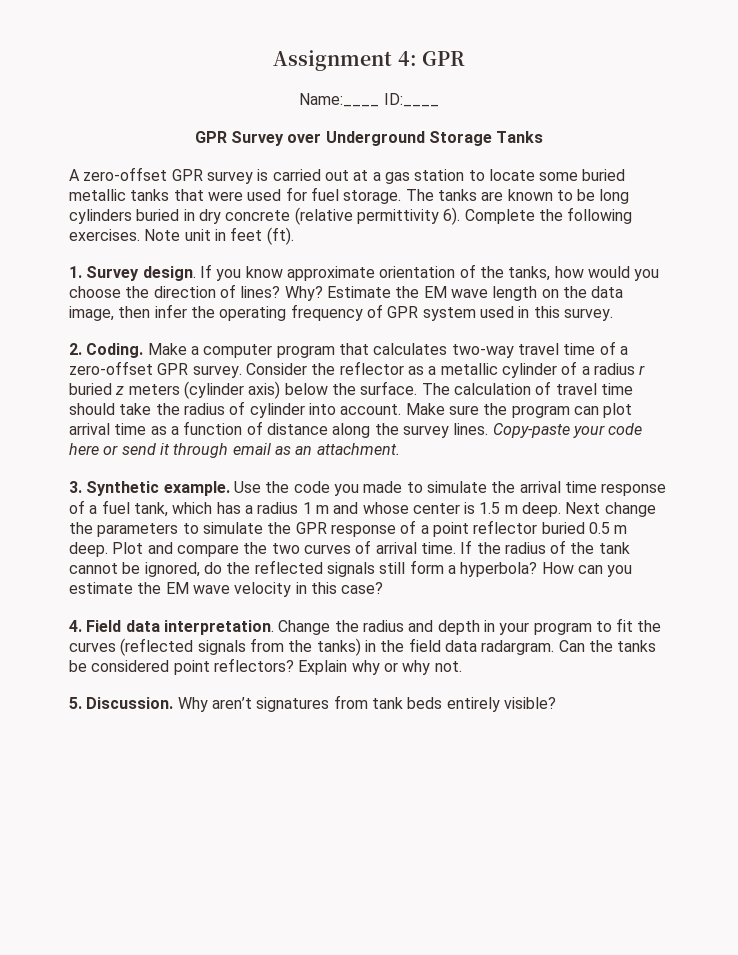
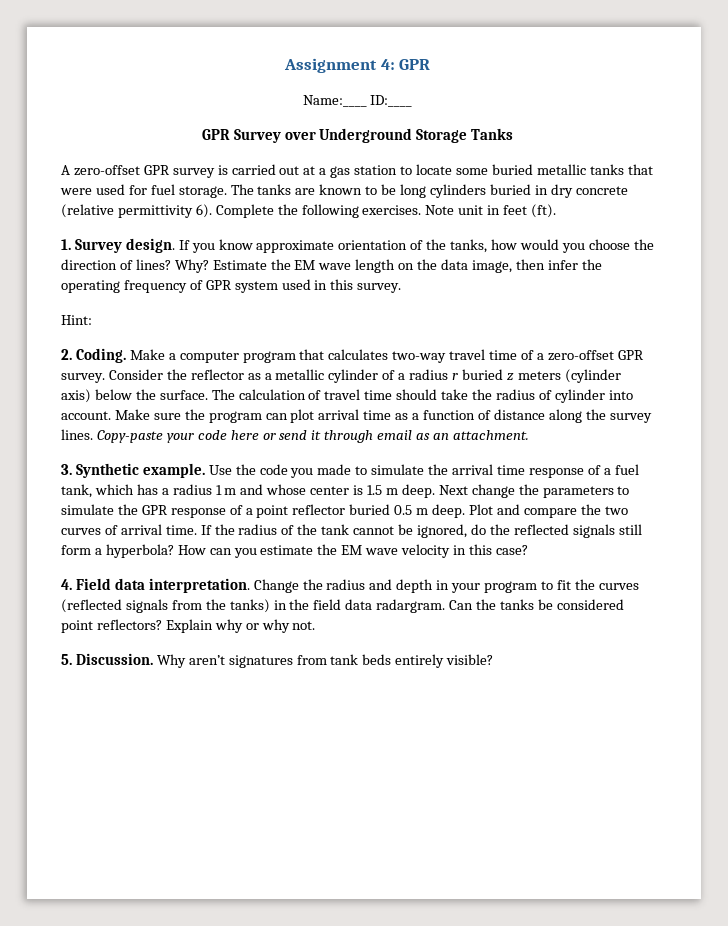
+ Hint:

